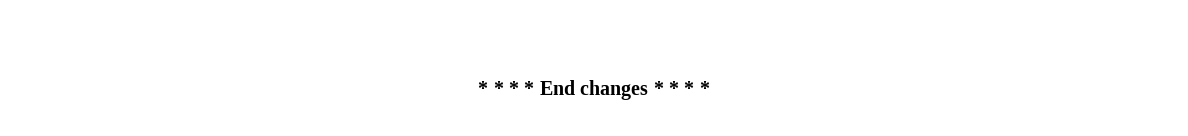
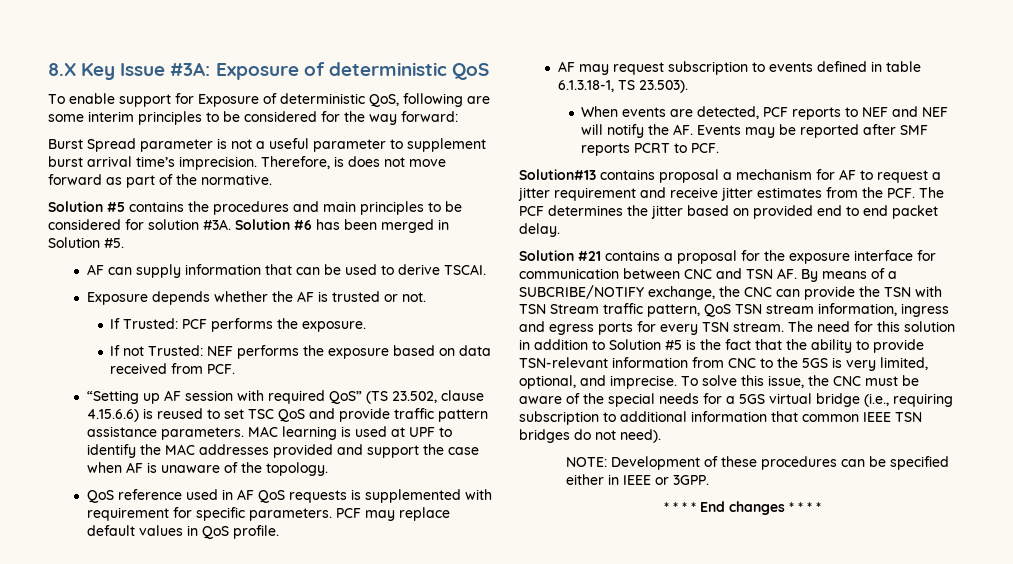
+ 8.X Key Issue #3A: Exposure of deterministic QoS
+ To enable support for Exposure of deterministic QoS, following are some interim principles to be considered for the way forward:
+ Burst Spread parameter is not a useful parameter to supplement burst arrival time’s imprecision. Therefore, is does not move forward as part of the normative.
+ Solution #5 contains the procedures and main principles to be considered for solution #3A. Solution #6 has been merged in Solution #5.
+ AF can supply information that can be used to derive TSCAI.
+ Exposure depends whether the AF is trusted or not.
+ If Trusted: PCF performs the exposure.
+ If not Trusted: NEF performs the exposure based on data received from PCF.
+ “Setting up AF session with required QoS” (TS 23.502, clause 4.15.6.6) is reused to set TSC QoS and provide traffic pattern assistance parameters. MAC learning is used at UPF to identify the MAC addresses provided and support the case when AF is unaware of the topology.
+ QoS reference used in AF QoS requests is supplemented with requirement for specific parameters. PCF may replace default values in QoS profile.
+ AF may request subscription to events defined in table 6.1.3.18-1, TS 23.503).
+ When events are detected, PCF reports to NEF and NEF will notify the AF. Events may be reported after SMF reports PCRT to PCF.
+ Solution#13 contains proposal a mechanism for AF to request a jitter requirement and receive jitter estimates from the PCF. The PCF determines the jitter based on provided end to end packet delay.
+ Solution #21 contains a proposal for the exposure interface for communication between CNC and TSN AF. By means of a SUBCRIBE/NOTIFY exchange, the CNC can provide the TSN with TSN Stream traffic pattern, QoS TSN stream information, ingress and egress ports for every TSN stream. The need for this solution in addition to Solution #5 is the fact that the ability to provide TSN-relevant information from CNC to the 5GS is very limited, optional, and imprecise. To solve this issue, the CNC must be aware of the special needs for a 5GS virtual bridge (i.e., requiring subscription to additional information that common IEEE TSN bridges do not need).
+ NOTE: Development of these procedures can be specified either in IEEE or 3GPP.

